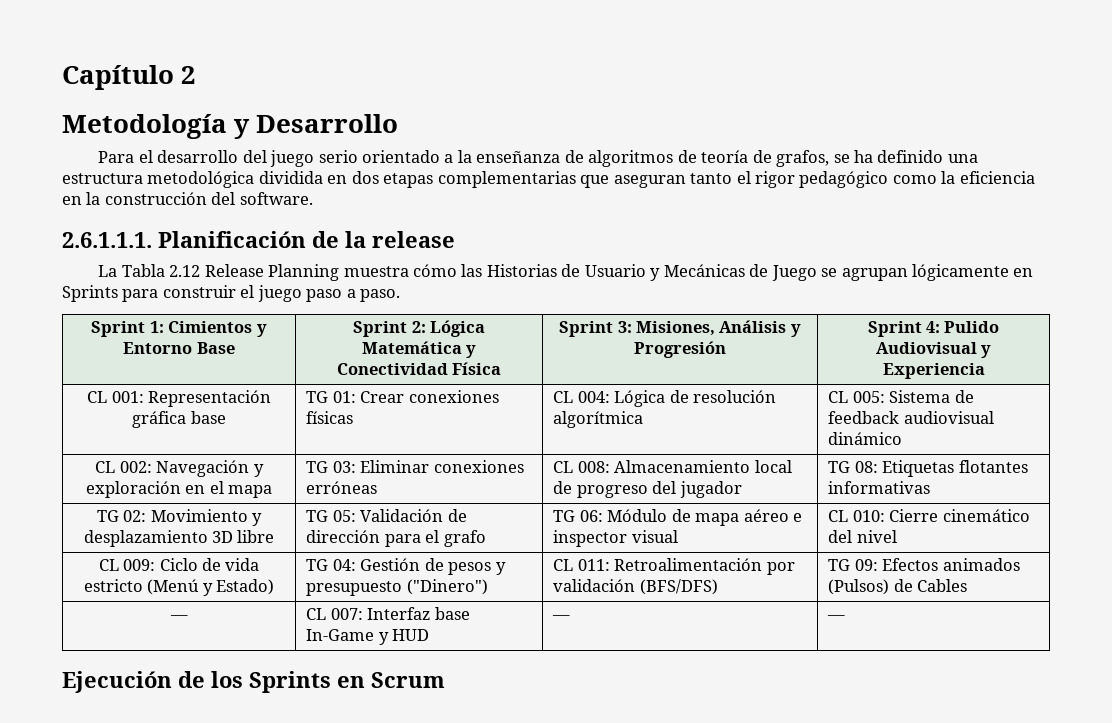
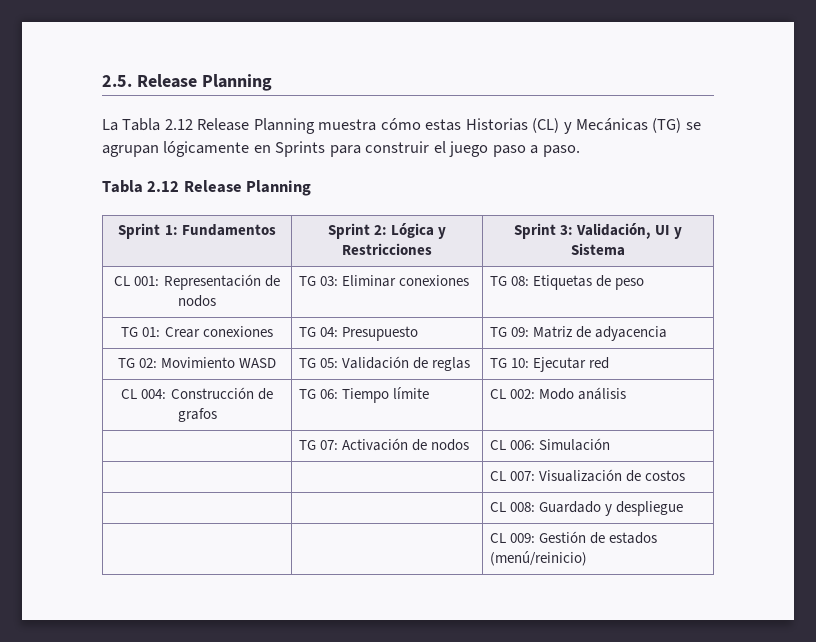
- Capítulo 2
- Metodología y Desarrollo
- Para el desarrollo del juego serio orientado a la enseñanza de algoritmos de teoría de grafos, se ha definido una estructura metodológica dividida en dos etapas complementarias que aseguran tanto el rigor pedagógico como la eficiencia en la construcción del software.
- 2.6.1.1.1. Planificación de la release
+ 2.5. Release Planning
- La Tabla 2.12 Release Planning muestra cómo las Historias de Usuario y Mecánicas de Juego se agrupan lógicamente en Sprints para construir el juego paso a paso.
- Sprint 1: Cimientos y Entorno Base | Sprint 2: Lógica Matemática y Conectividad Física | Sprint 3: Misiones, Análisis y Progresión | Sprint 4: Pulido Audiovisual y Experiencia
- CL 001: Representación gráfica base | TG 01: Crear conexiones físicas | CL 004: Lógica de resolución algorítmica | CL 005: Sistema de feedback audiovisual dinámico
- CL 002: Navegación y exploración en el mapa | TG 03: Eliminar conexiones erróneas | CL 008: Almacenamiento local de progreso del jugador | TG 08: Etiquetas flotantes informativas
+ La Tabla 2.12 Release Planning muestra cómo estas Historias (CL) y Mecánicas (TG) se agrupan lógicamente en Sprints para construir el juego paso a paso.
+ Tabla 2.12 Release Planning
+ Sprint 1: Fundamentos | Sprint 2: Lógica y Restricciones | Sprint 3: Validación, UI y Sistema
+ CL 001: Representación de nodos | TG 03: Eliminar conexiones | TG 08: Etiquetas de peso
+ TG 01: Crear conexiones | TG 04: Presupuesto | TG 09: Matriz de adyacencia
- TG 02: Movimiento y desplazamiento 3D libre | TG 05: Validación de dirección para el grafo | TG 06: Módulo de mapa aéreo e inspector visual | CL 010: Cierre cinemático del nivel
- CL 009: Ciclo de vida estricto (Menú y Estado) | TG 04: Gestión de pesos y presupuesto ("Dinero") | CL 011: Retroalimentación por validación (BFS/DFS) | TG 09: Efectos animados (Pulsos) de Cables
- — | CL 007: Interfaz base In-Game y HUD | — | —
- Ejecución de los Sprints en Scrum
+ TG 02: Movimiento WASD | TG 05: Validación de reglas | TG 10: Ejecutar red
+ CL 004: Construcción de grafos | TG 06: Tiempo límite | CL 002: Modo análisis
+ | TG 07: Activación de nodos | CL 006: Simulación
+ | | CL 007: Visualización de costos
+ | | CL 008: Guardado y despliegue
+ | | CL 009: Gestión de estados (menú/reinicio)

